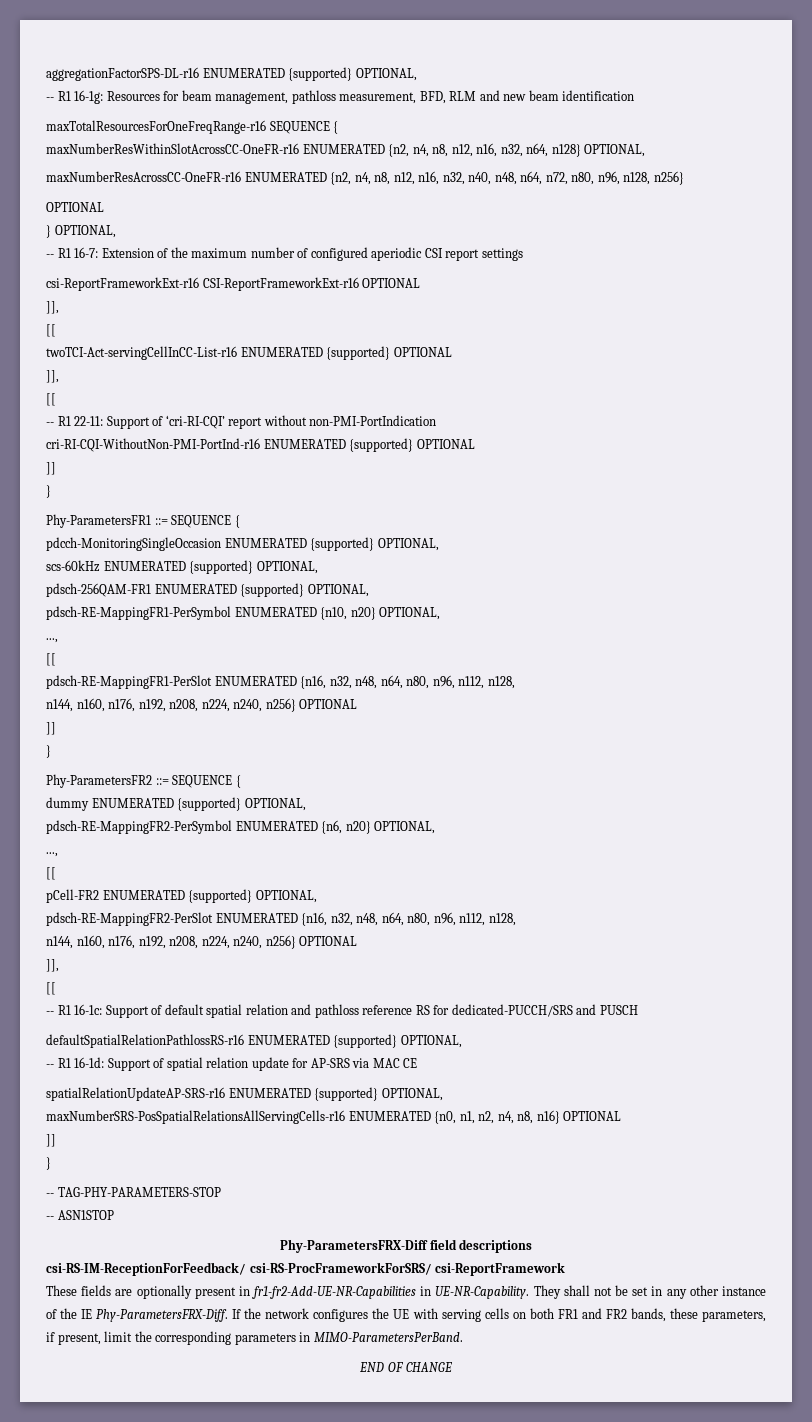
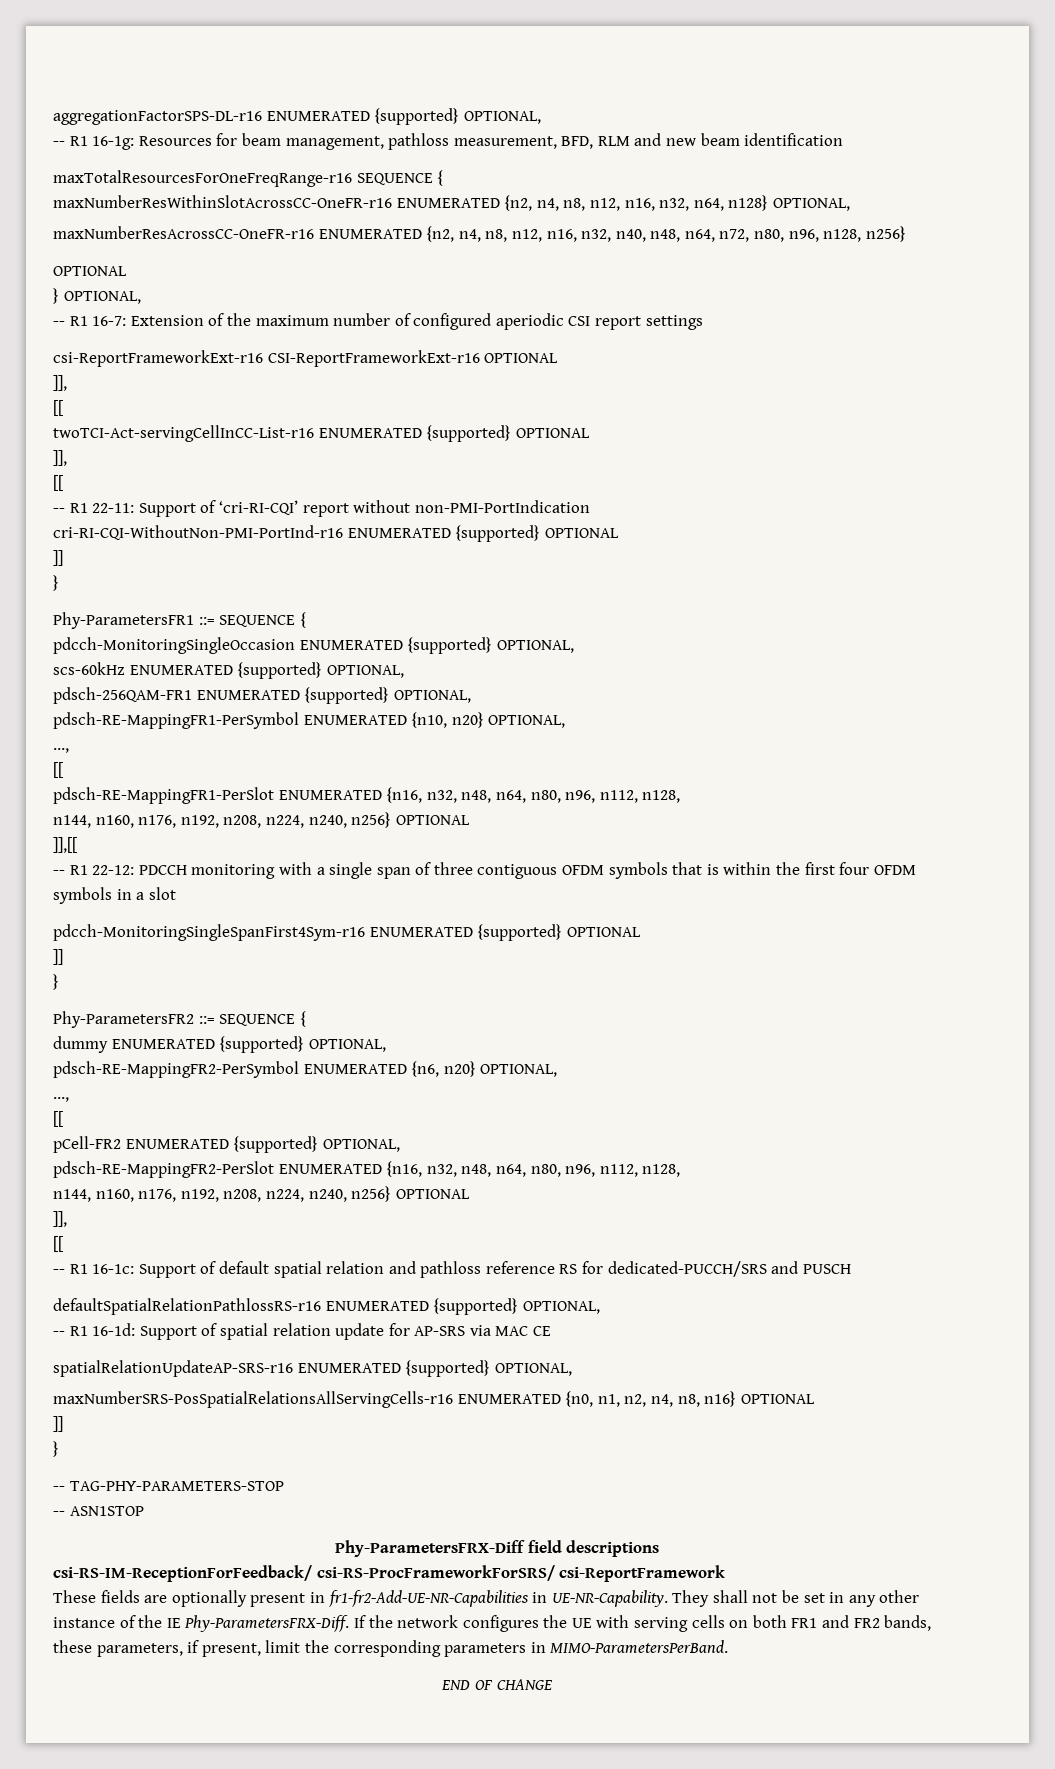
+ ]],[[
+ -- R1 22-12: PDCCH monitoring with a single span of three contiguous OFDM symbols that is within the first four OFDM symbols in a slot
+ pdcch-MonitoringSingleSpanFirst4Sym-r16 ENUMERATED {supported} OPTIONAL

